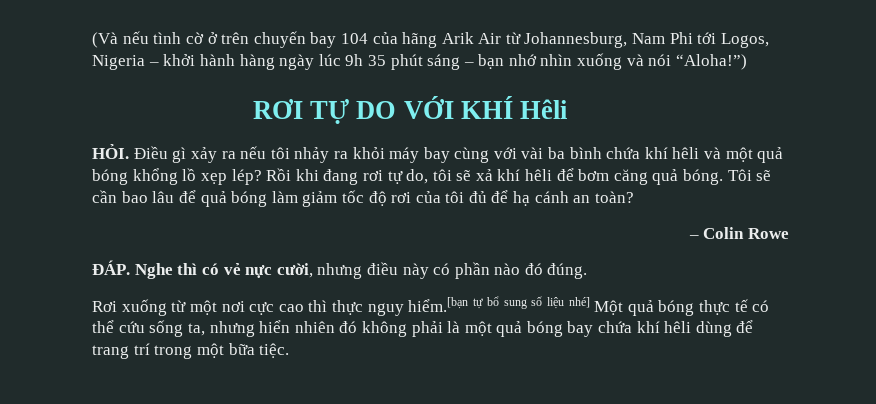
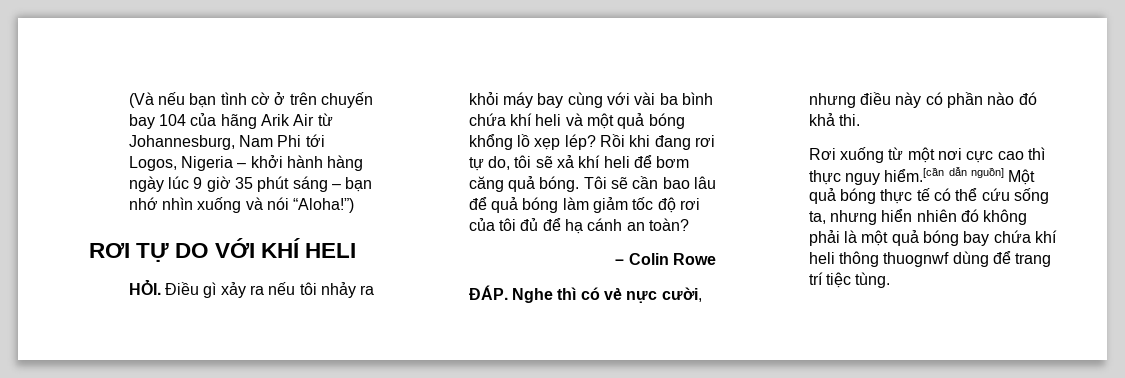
- (Và nếu tình cờ ở trên chuyến bay 104 của hãng Arik Air từ Johannesburg, Nam Phi tới Logos, Nigeria – khởi hành hàng ngày lúc 9h 35 phút sáng – bạn nhớ nhìn xuống và nói “Aloha!”)
+ (Và nếu bạn tình cờ ở trên chuyến bay 104 của hãng Arik Air từ Johannesburg, Nam Phi tới Logos, Nigeria – khởi hành hàng ngày lúc 9 giờ 35 phút sáng – bạn nhớ nhìn xuống và nói “Aloha!”)
- RƠI TỰ DO VỚI KHÍ Hêli
+ RƠI TỰ DO VỚI KHÍ HELI
- HỎI. Điều gì xảy ra nếu tôi nhảy ra khỏi máy bay cùng với vài ba bình chứa khí hêli và một quả bóng khổng lồ xẹp lép?
+ HỎI. Điều gì xảy ra nếu tôi nhảy ra khỏi máy bay cùng với vài ba bình chứa khí heli và một quả bóng khổng lồ xẹp lép?
- Rồi khi đang rơi tự do, tôi sẽ xả khí hêli để bơm căng quả bóng.
+ Rồi khi đang rơi tự do, tôi sẽ xả khí heli để bơm căng quả bóng.
- ĐÁP. Nghe thì có vẻ nực cười, nhưng điều này có phần nào đó đúng.
+ ĐÁP. Nghe thì có vẻ nực cười, nhưng điều này có phần nào đó khả thi.
- Rơi xuống từ một nơi cực cao thì thực nguy hiểm.[bạn tự bổ sung số liệu nhé] Một quả bóng thực tế có thể cứu sống ta, nhưng hiển nhiên đó không phải là một quả bóng bay chứa khí hêli dùng để trang trí trong một bữa tiệc.
+ Rơi xuống từ một nơi cực cao thì thực nguy hiểm.[cần dẫn nguồn] Một quả bóng thực tế có thể cứu sống ta, nhưng hiển nhiên đó không phải là một quả bóng bay chứa khí heli thông thuognwf dùng để trang trí tiệc tùng.

